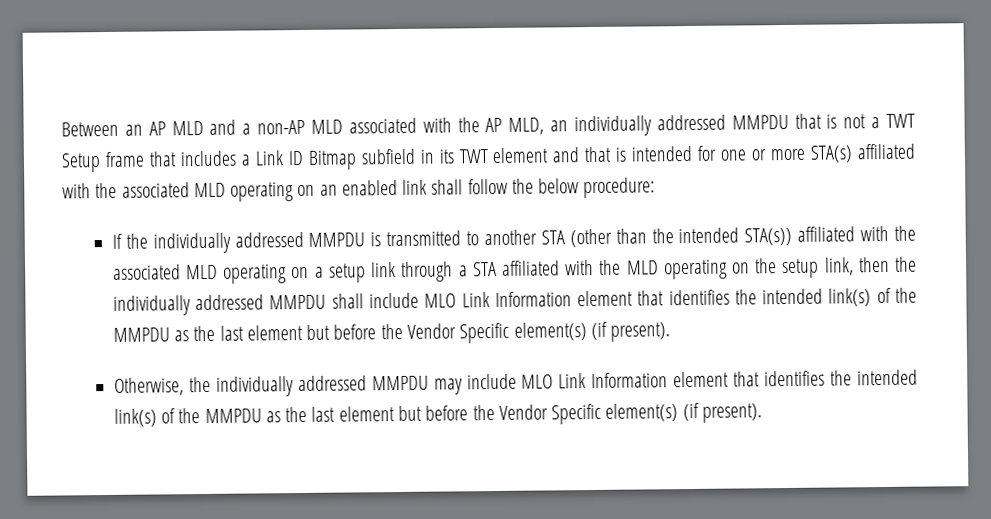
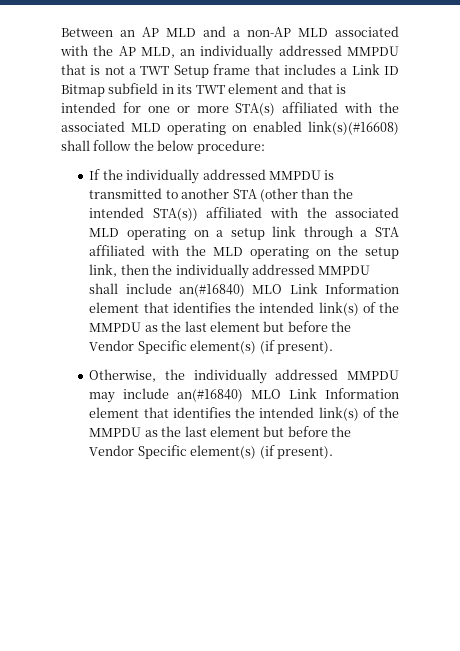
- Between an AP MLD and a non-AP MLD associated with the AP MLD, an individually addressed MMPDU that is not a TWT Setup frame that includes a Link ID Bitmap subfield in its TWT element and that is intended for one or more STA(s) affiliated with the associated MLD operating on an enabled link shall follow the below procedure:
+ Between an AP MLD and a non-AP MLD associated with the AP MLD, an individually addressed MMPDU that is not a TWT Setup frame that includes a Link ID Bitmap subfield in its TWT element and that is intended for one or more STA(s) affiliated with the associated MLD operating on enabled link(s)(#16608) shall follow the below procedure:
- If the individually addressed MMPDU is transmitted to another STA (other than the intended STA(s)) affiliated with the associated MLD operating on a setup link through a STA affiliated with the MLD operating on the setup link, then the individually addressed MMPDU shall include MLO Link Information element that identifies the intended link(s) of the MMPDU as the last element but before the Vendor Specific element(s) (if present).
+ If the individually addressed MMPDU is transmitted to another STA (other than the intended STA(s)) affiliated with the associated MLD operating on a setup link through a STA affiliated with the MLD operating on the setup link, then the individually addressed MMPDU shall include an(#16840) MLO Link Information element that identifies the intended link(s) of the MMPDU as the last element but before the Vendor Specific element(s) (if present).
- Otherwise, the individually addressed MMPDU may include MLO Link Information element that identifies the intended link(s) of the MMPDU as the last element but before the Vendor Specific element(s) (if present).
+ Otherwise, the individually addressed MMPDU may include an(#16840) MLO Link Information element that identifies the intended link(s) of the MMPDU as the last element but before the Vendor Specific element(s) (if present).

